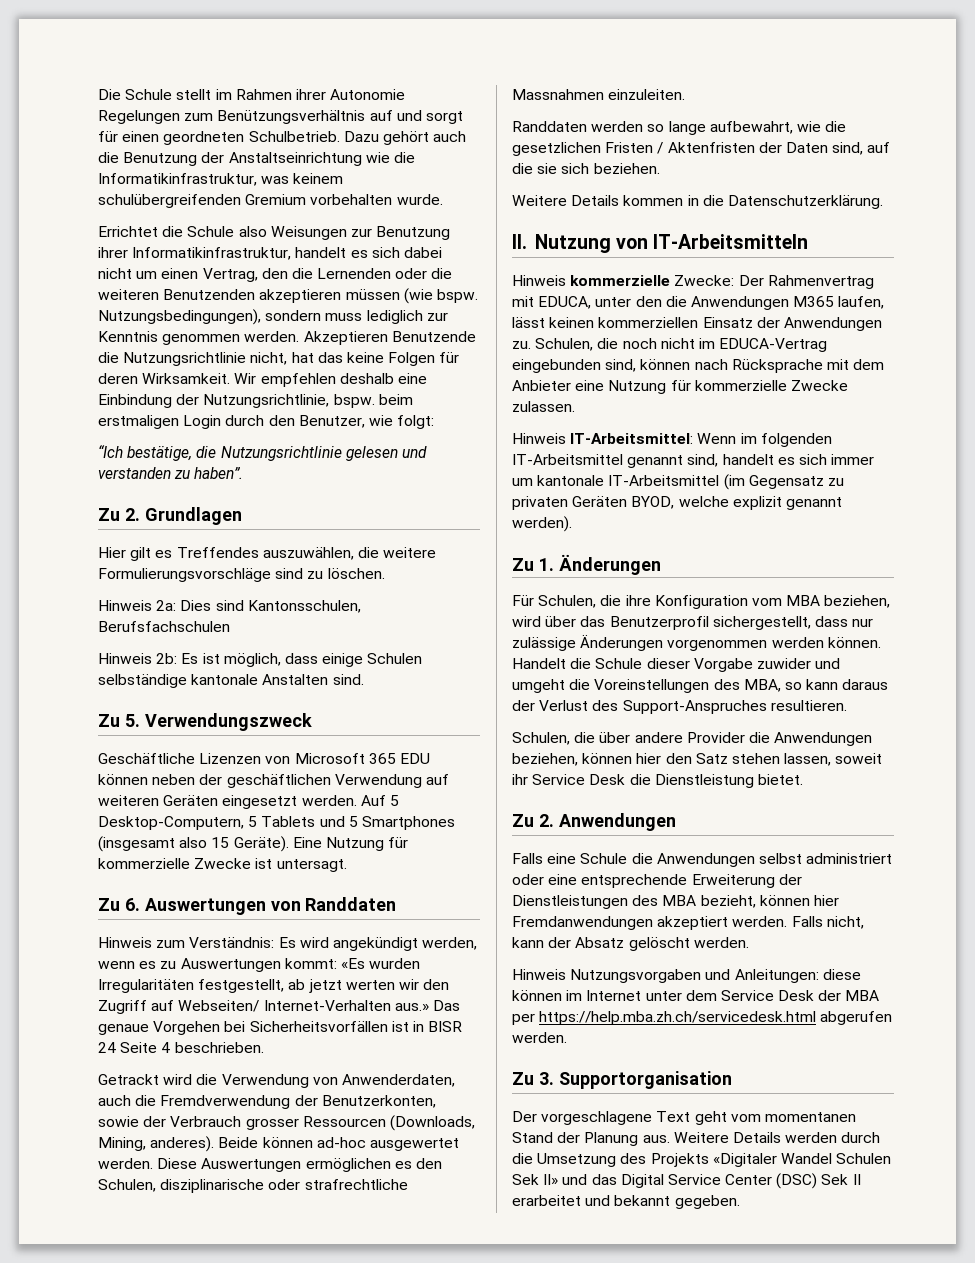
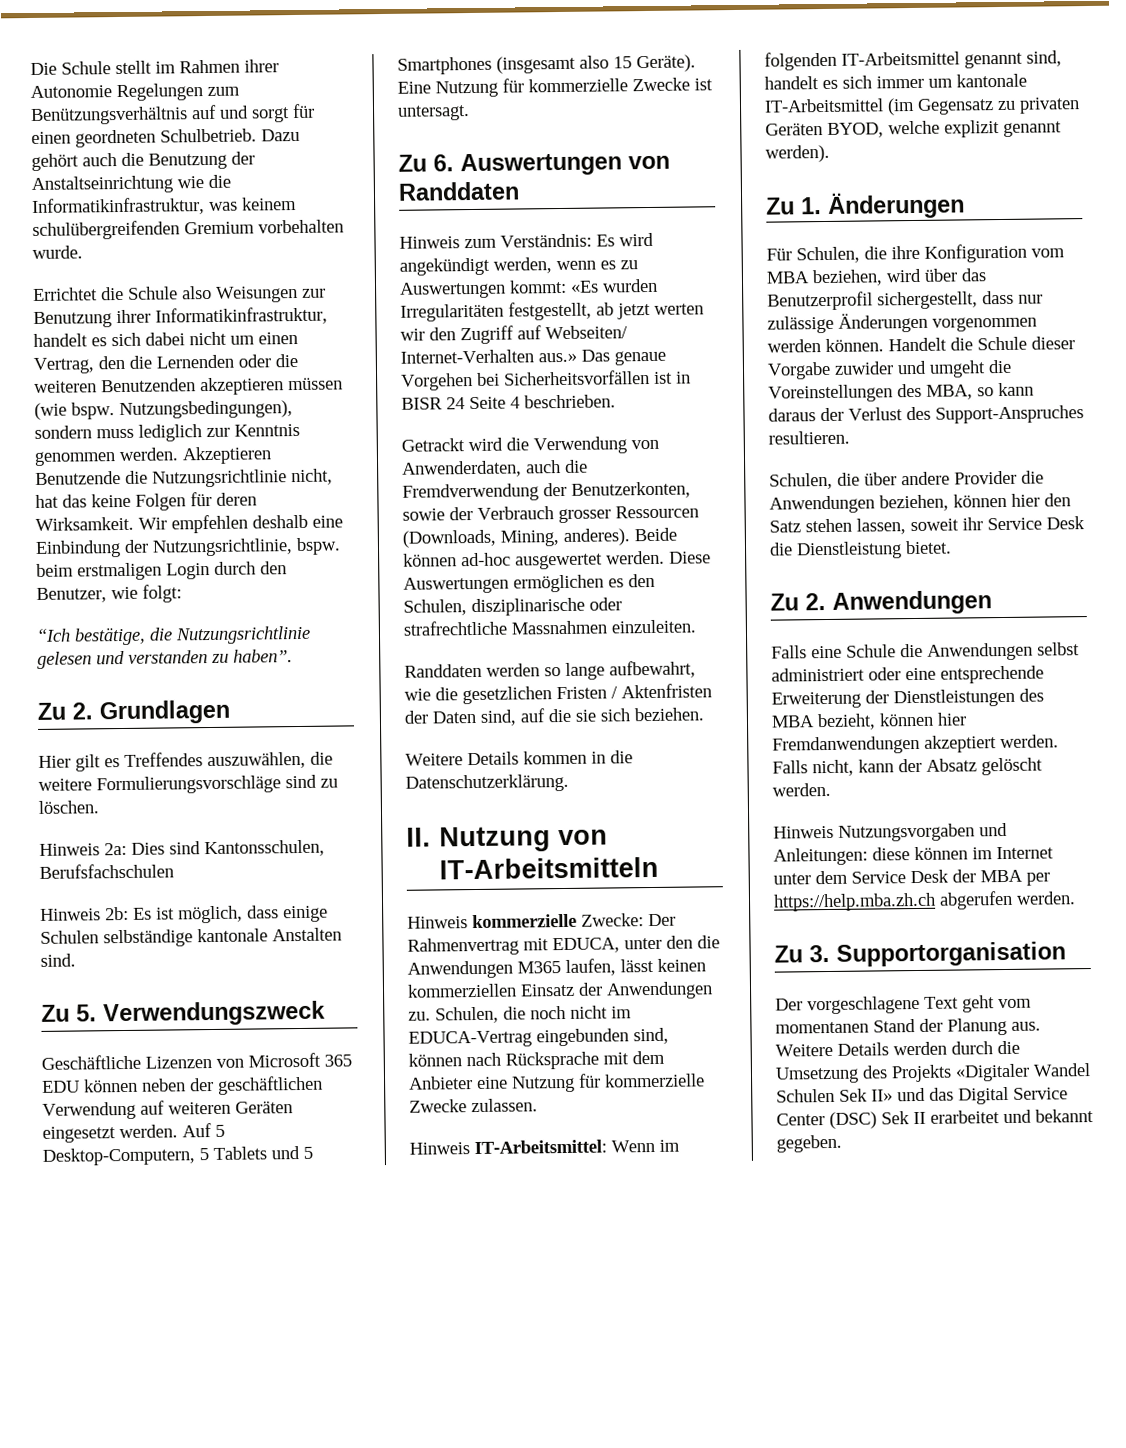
- Hinweis Nutzungsvorgaben und Anleitungen: diese können im Internet unter dem Service Desk der MBA per https://help.mba.zh.ch/servicedesk.html abgerufen werden.
+ Hinweis Nutzungsvorgaben und Anleitungen: diese können im Internet unter dem Service Desk der MBA per https://help.mba.zh.ch abgerufen werden.

